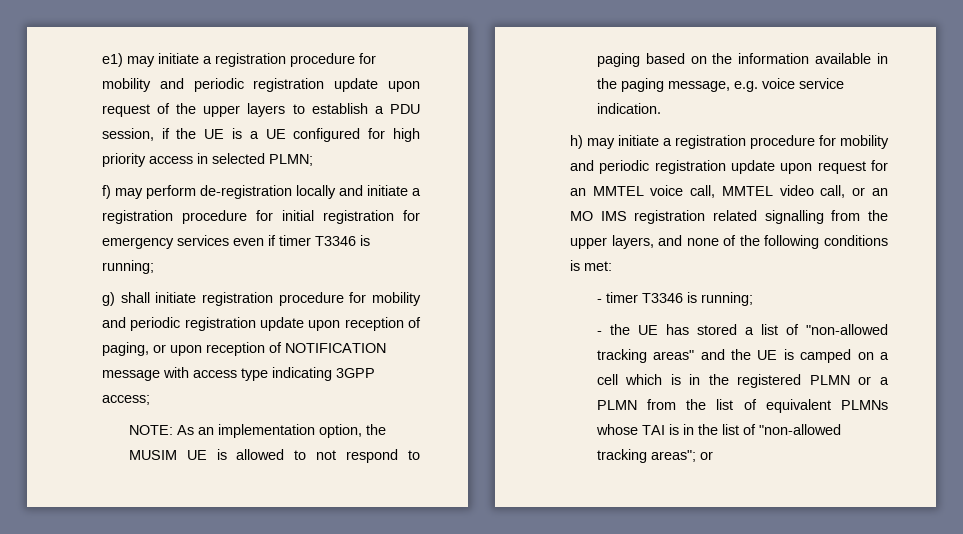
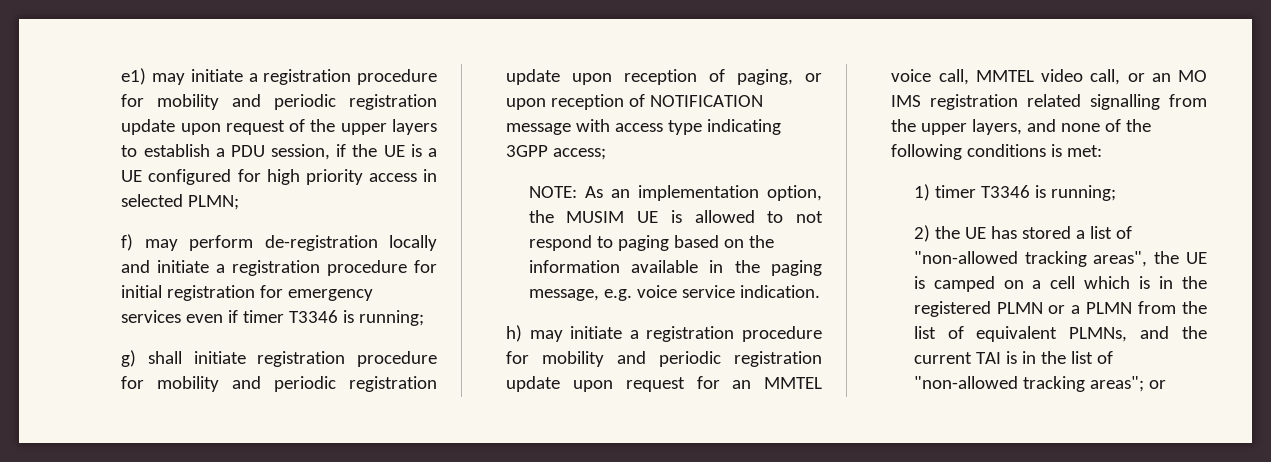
- - timer T3346 is running;
- - the UE has stored a list of "non-allowed tracking areas" and the UE is camped on a cell which is in the registered PLMN or a PLMN from the list of equivalent PLMNs whose TAI is in the list of "non-allowed tracking areas"; or
+ 1) timer T3346 is running;
+ 2) the UE has stored a list of "non-allowed tracking areas", the UE is camped on a cell which is in the registered PLMN or a PLMN from the list of equivalent PLMNs, and the current TAI is in the list of "non-allowed tracking areas"; or

